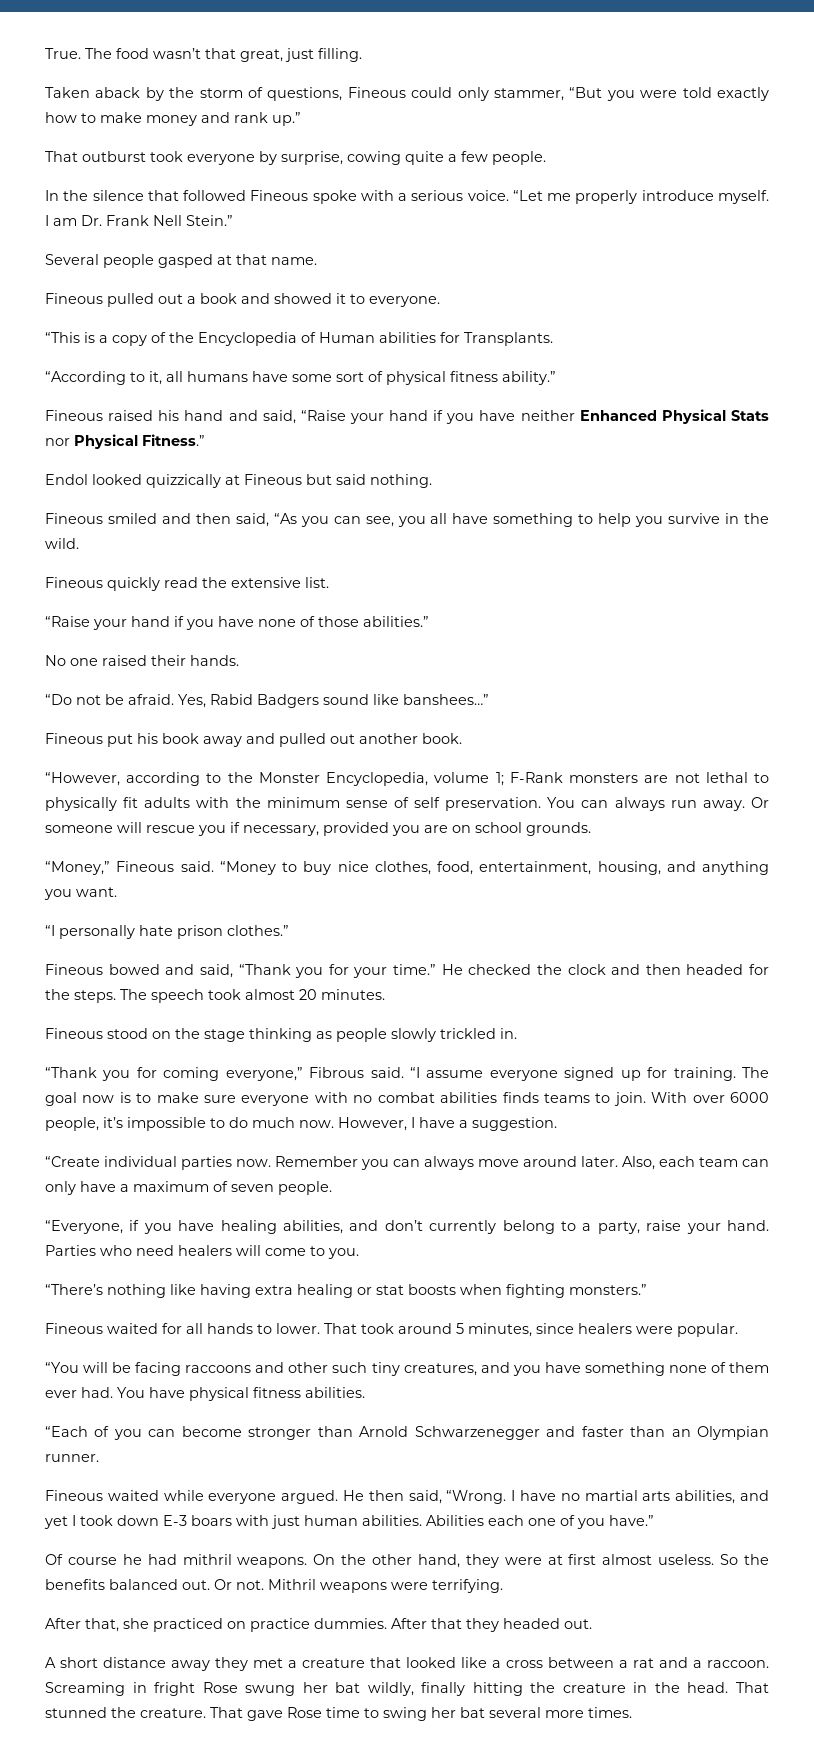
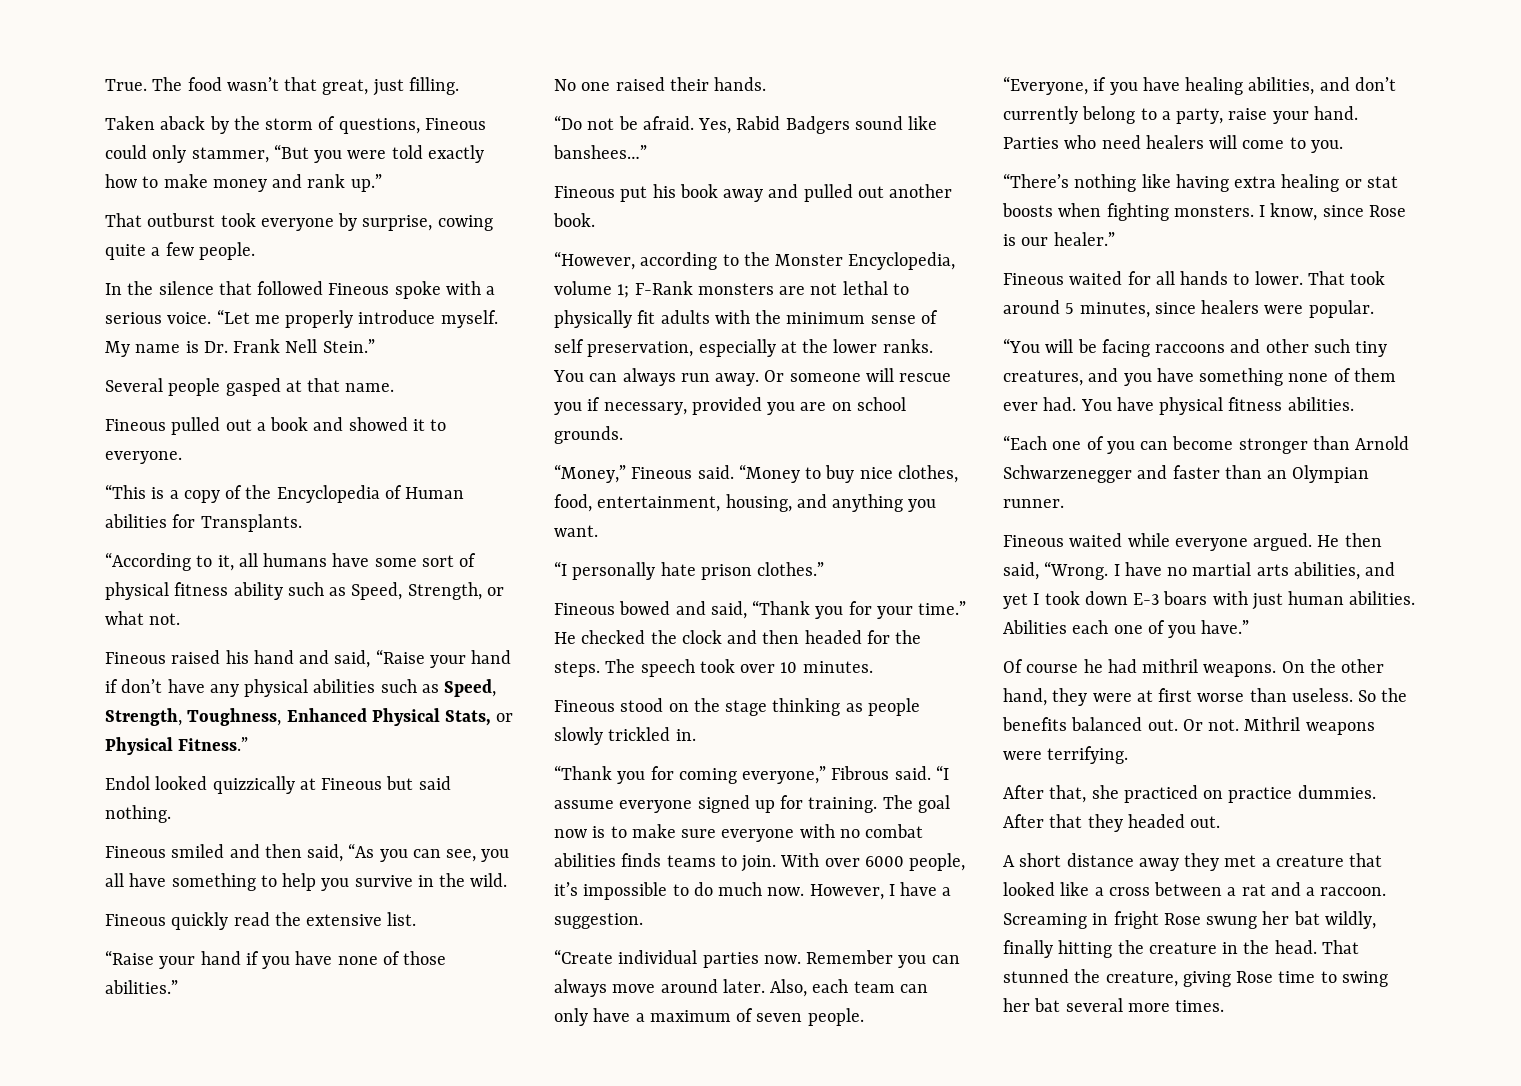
- I am Dr. Frank Nell Stein.”
+ My name is Dr. Frank Nell Stein.”
- “According to it, all humans have some sort of physical fitness ability.”
+ “According to it, all humans have some sort of physical fitness ability such as Speed, Strength, or what not.
- Fineous raised his hand and said, “Raise your hand if you have neither Enhanced Physical Stats nor Physical Fitness.”
+ Fineous raised his hand and said, “Raise your hand if don’t have any physical abilities such as Speed, Strength, Toughness, Enhanced Physical Stats, or Physical Fitness.”
- “However, according to the Monster Encyclopedia, volume 1; F-Rank monsters are not lethal to physically fit adults with the minimum sense of self preservation.
+ “However, according to the Monster Encyclopedia, volume 1; F-Rank monsters are not lethal to physically fit adults with the minimum sense of self preservation, especially at the lower ranks.
- The speech took almost 20 minutes.
+ The speech took over 10 minutes.
- “There’s nothing like having extra healing or stat boosts when fighting monsters.”
+ “There’s nothing like having extra healing or stat boosts when fighting monsters. I know, since Rose is our healer.”
- “Each of you can become stronger than Arnold Schwarzenegger and faster than an Olympian runner.
+ “Each one of you can become stronger than Arnold Schwarzenegger and faster than an Olympian runner.
- On the other hand, they were at first almost useless.
+ On the other hand, they were at first worse than useless.
- That stunned the creature. That gave Rose time to swing her bat several more times.
+ That stunned the creature, giving Rose time to swing her bat several more times.

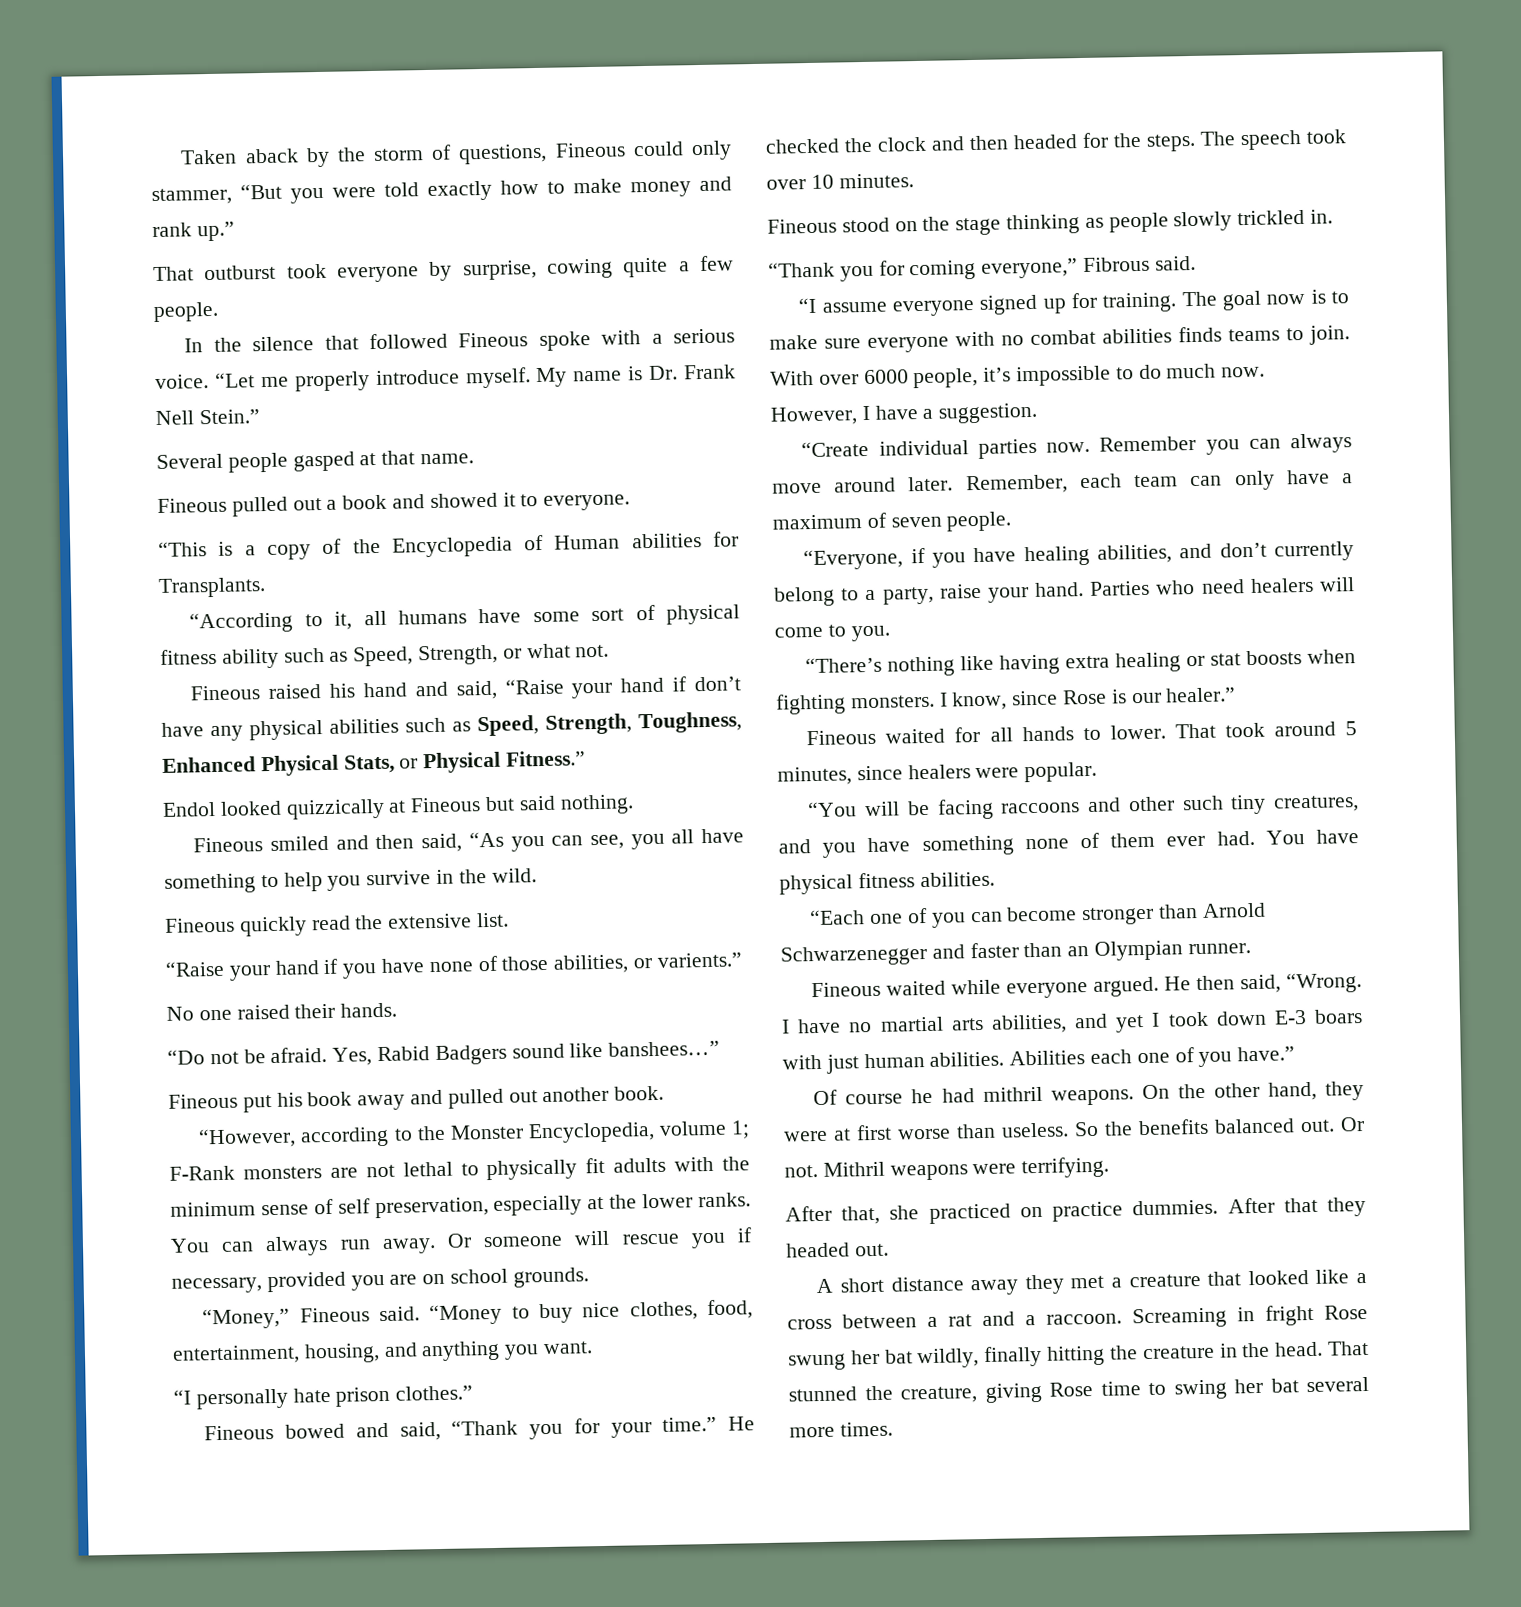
- True. The food wasn’t that great, just filling.
- “Raise your hand if you have none of those abilities.”
+ “Raise your hand if you have none of those abilities, or varients.”
- “Thank you for coming everyone,” Fibrous said. “I assume everyone signed up for training.
+ “Thank you for coming everyone,” Fibrous said.
+ “I assume everyone signed up for training.
- Also, each team can only have a maximum of seven people.
+ Remember, each team can only have a maximum of seven people.

